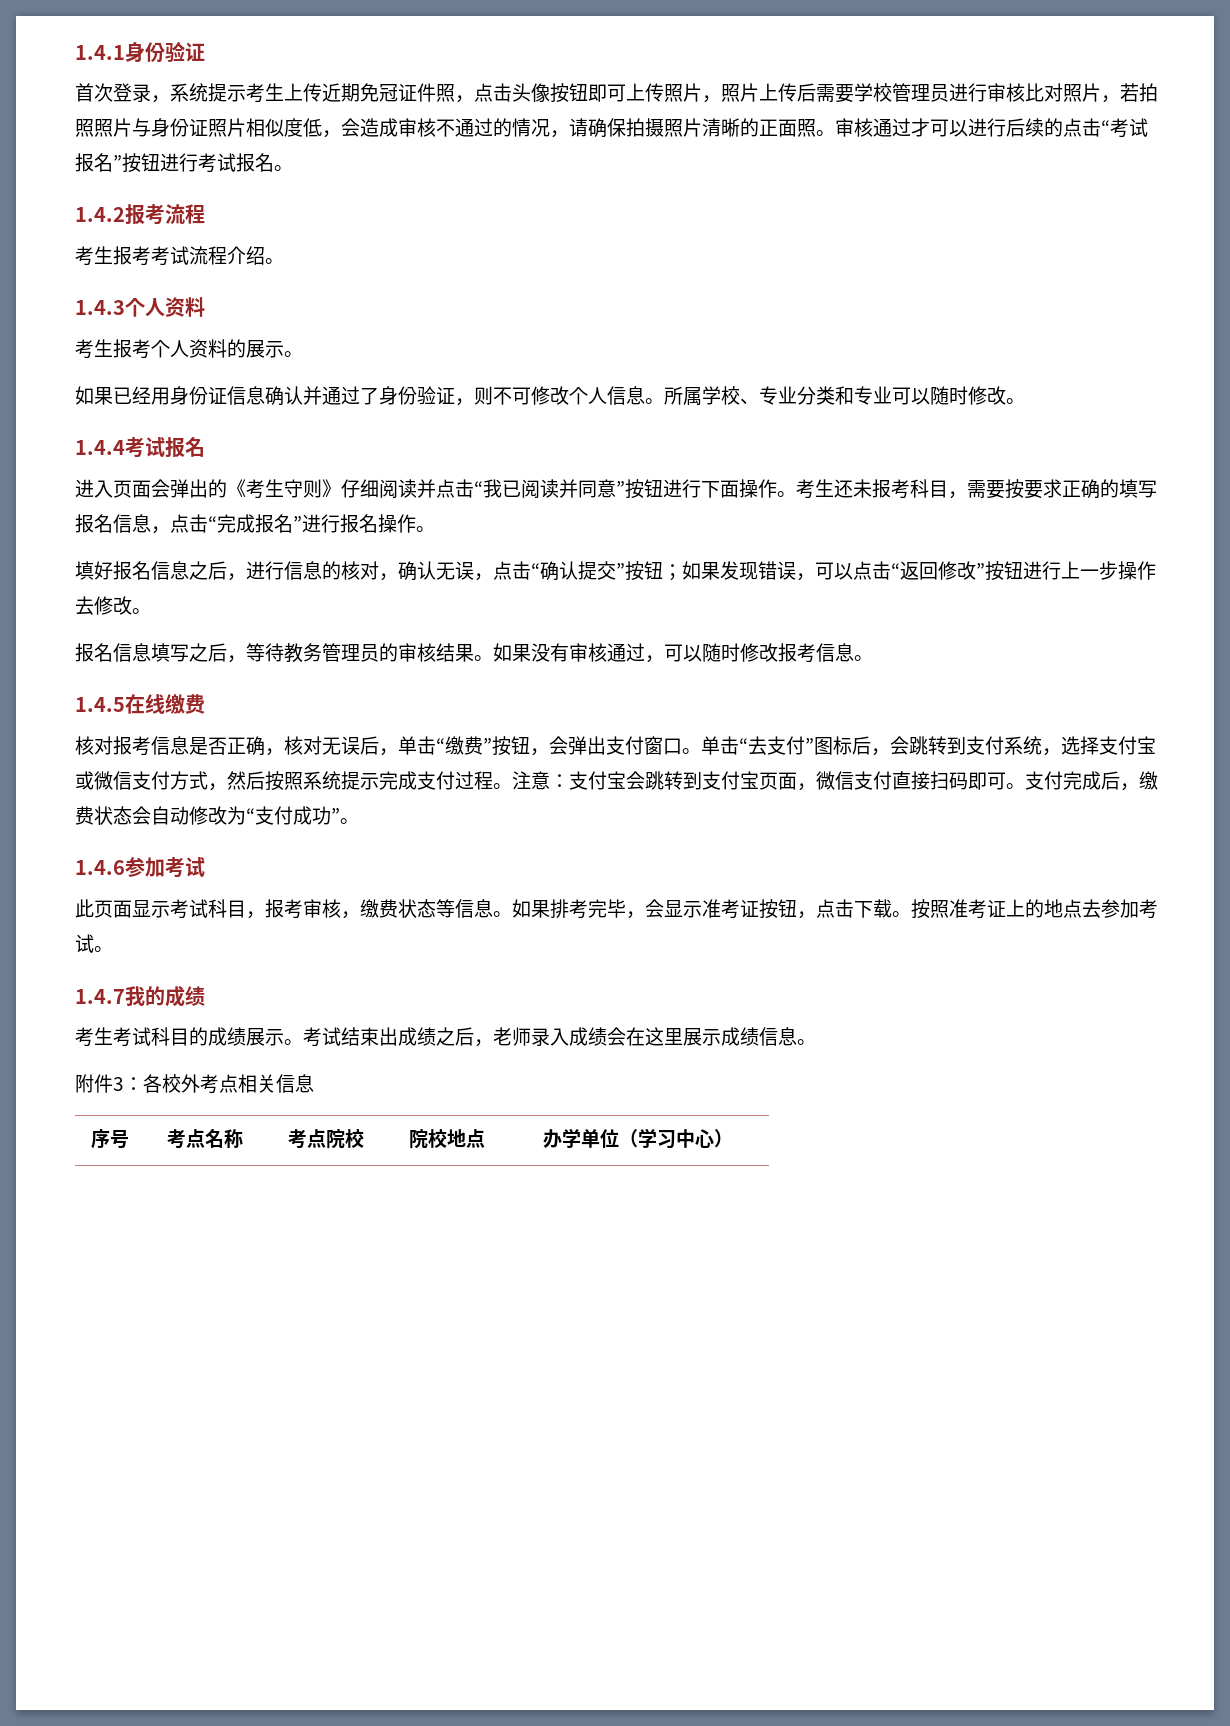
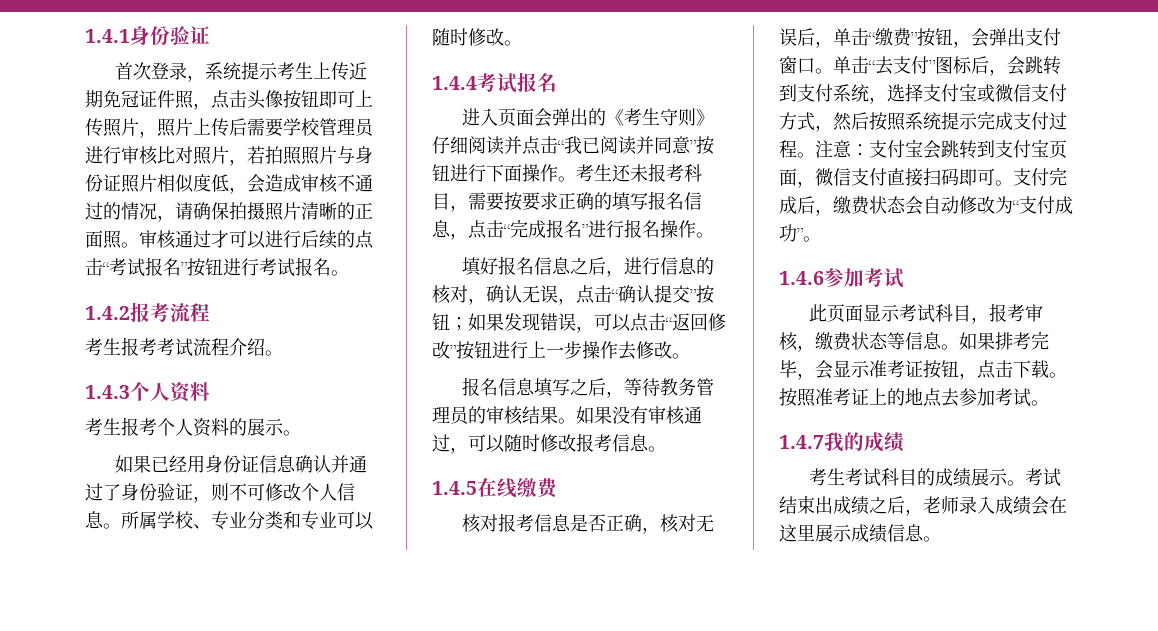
- 附件3：各校外考点相关信息
- 序号 | 考点名称 | 考点院校 | 院校地点 | 办学单位（学习中心）

